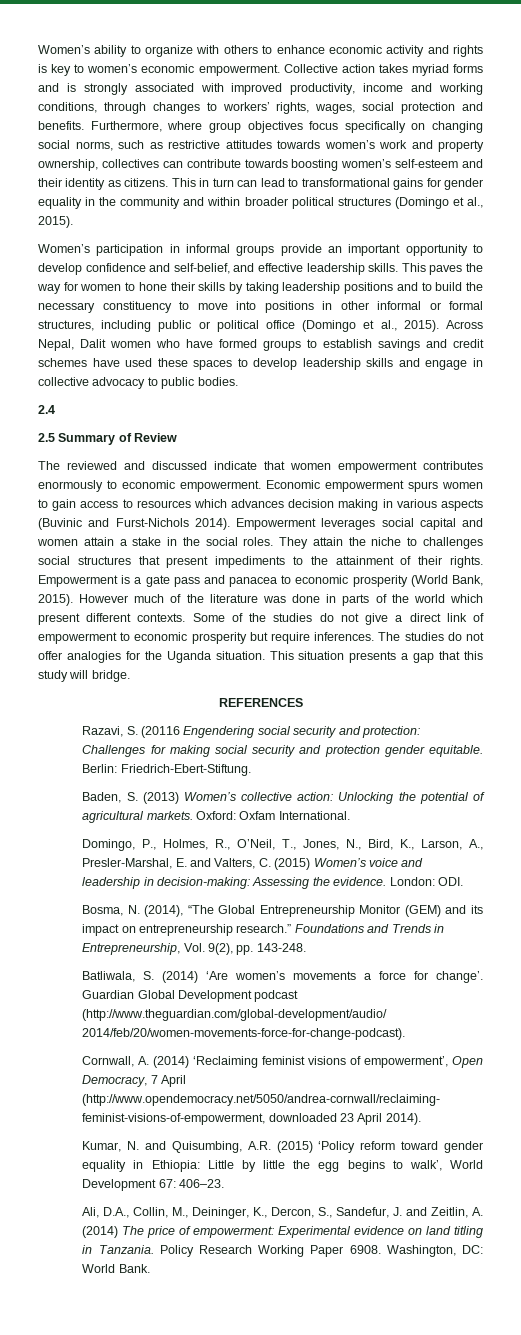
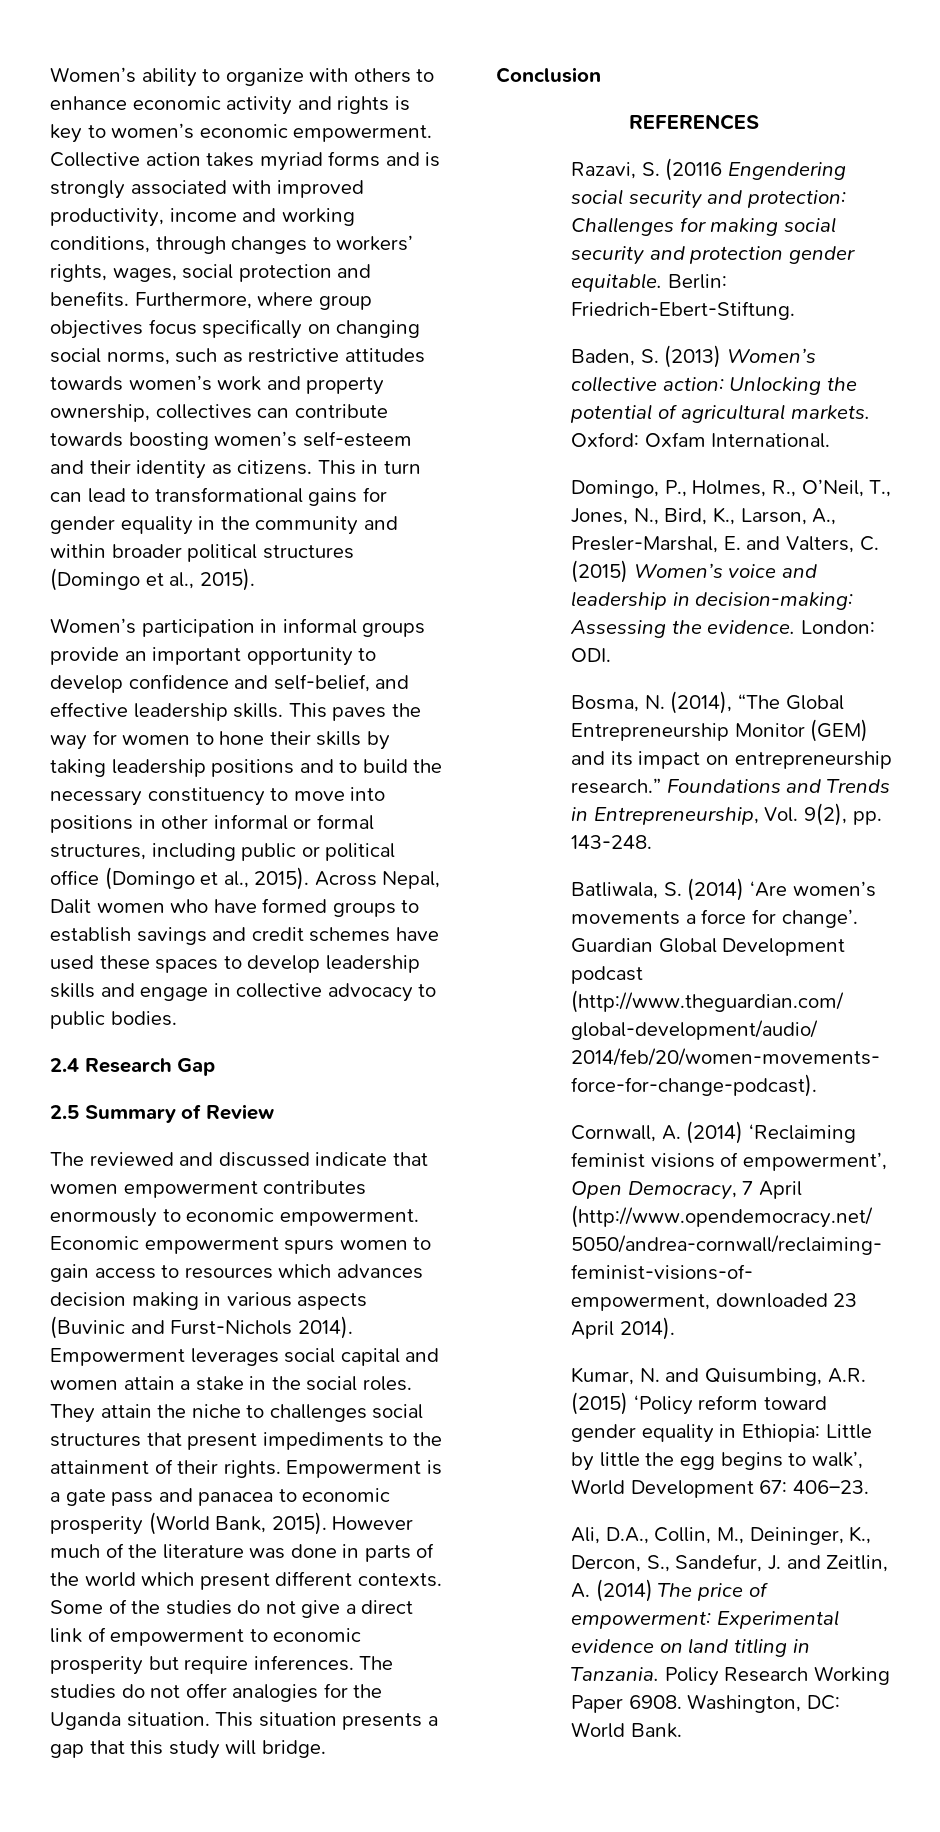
- 2.4
+ 2.4 Research Gap
+ Conclusion

